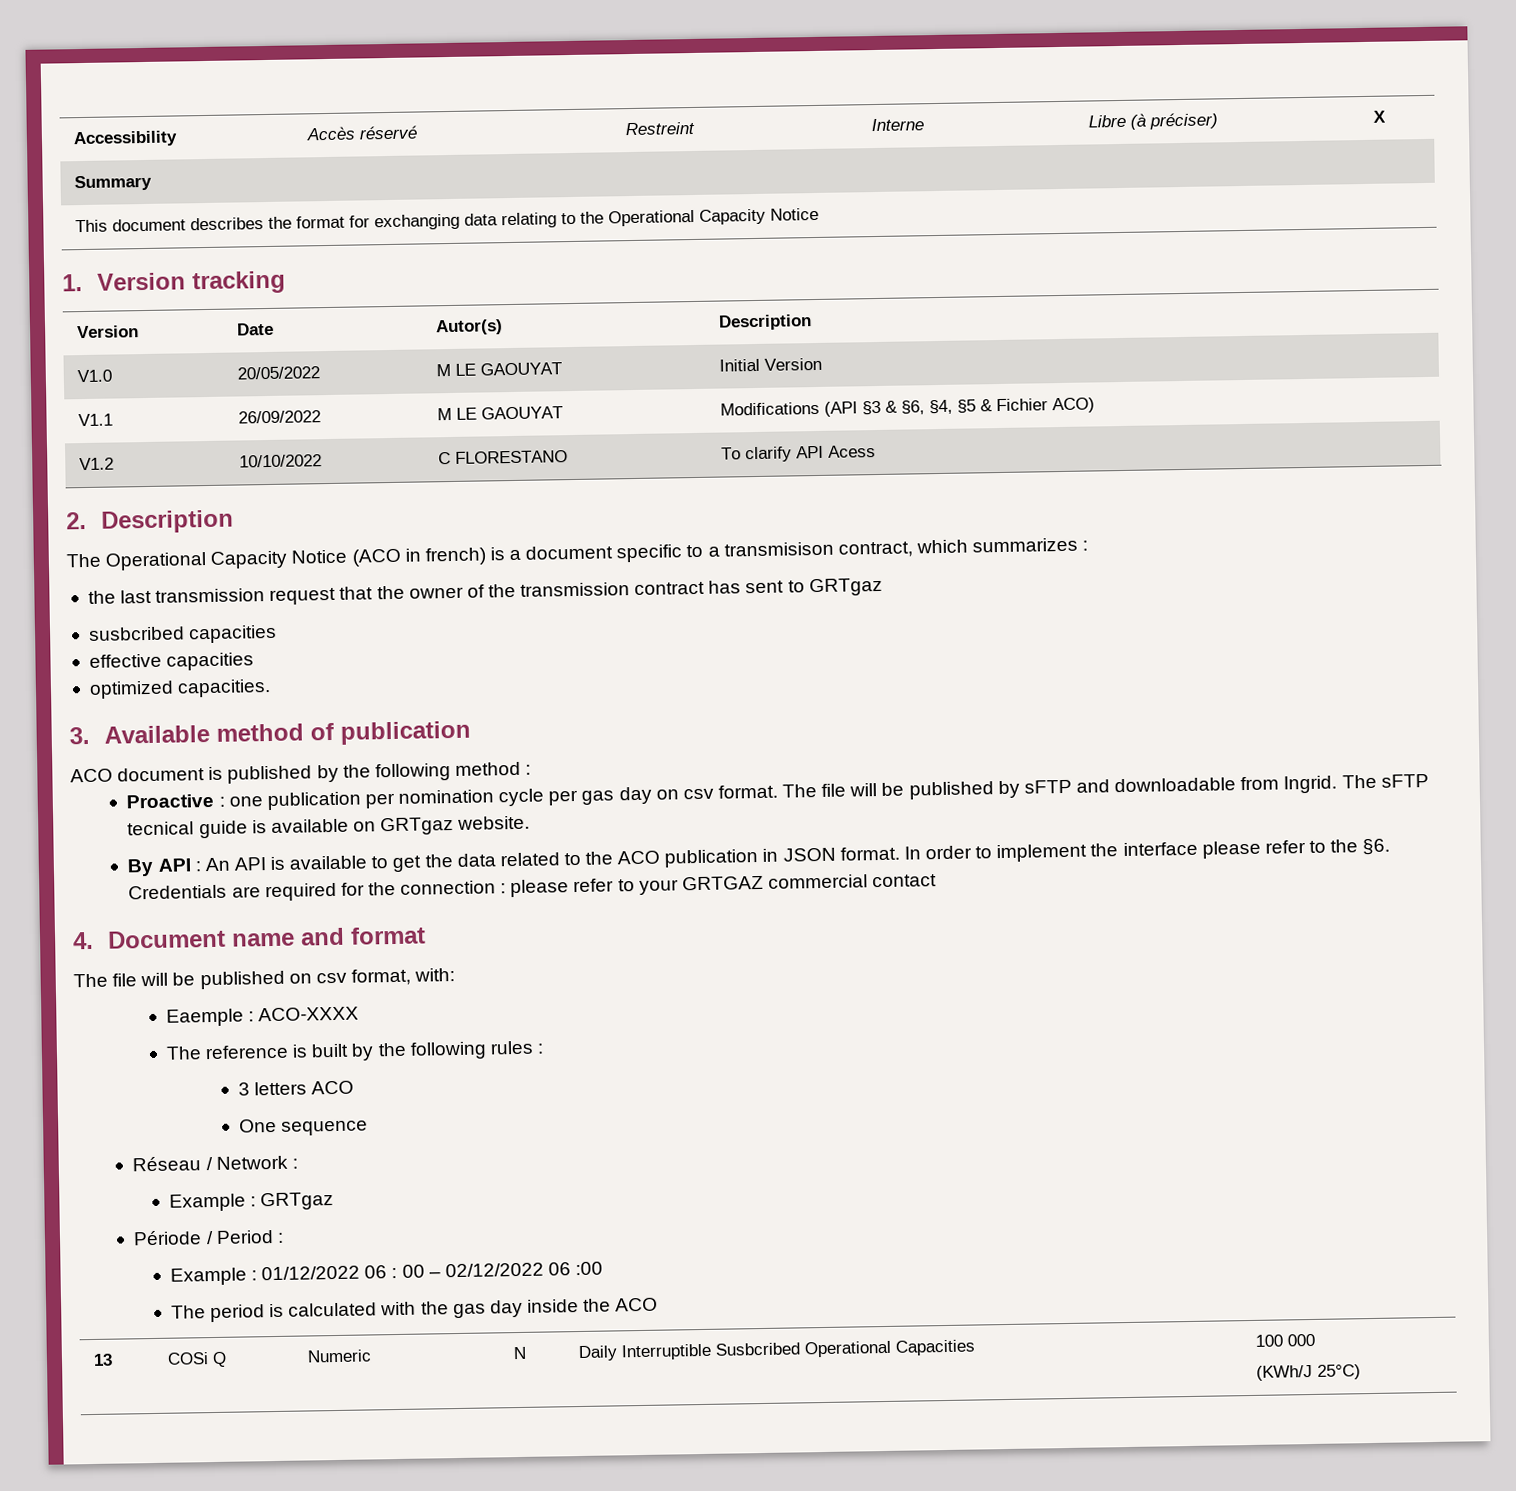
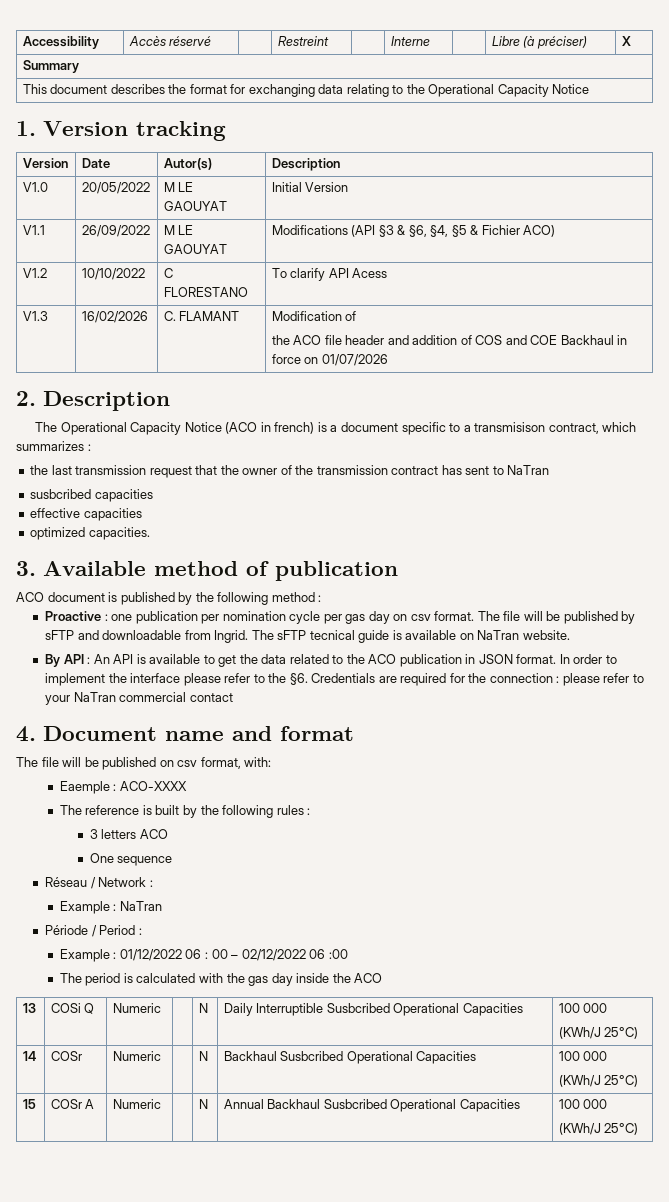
+ V1.3 | 16/02/2026 | C. FLAMANT | Modification of
+ the ACO file header and addition of COS and COE Backhaul in force on 01/07/2026
- the last transmission request that the owner of the transmission contract has sent to GRTgaz
+ the last transmission request that the owner of the transmission contract has sent to NaTran
- The sFTP tecnical guide is available on GRTgaz website.
+ The sFTP tecnical guide is available on NaTran website.
- Credentials are required for the connection : please refer to your GRTGAZ commercial contact
+ Credentials are required for the connection : please refer to your NaTran commercial contact
- Example : GRTgaz
+ Example : NaTran
+ 14 | COSr | Numeric | | N | Backhaul Susbcribed Operational Capacities | 100 000
+ (KWh/J 25°C)
+ 15 | COSr A | Numeric | | N | Annual Backhaul Susbcribed Operational Capacities | 100 000
+ (KWh/J 25°C)

